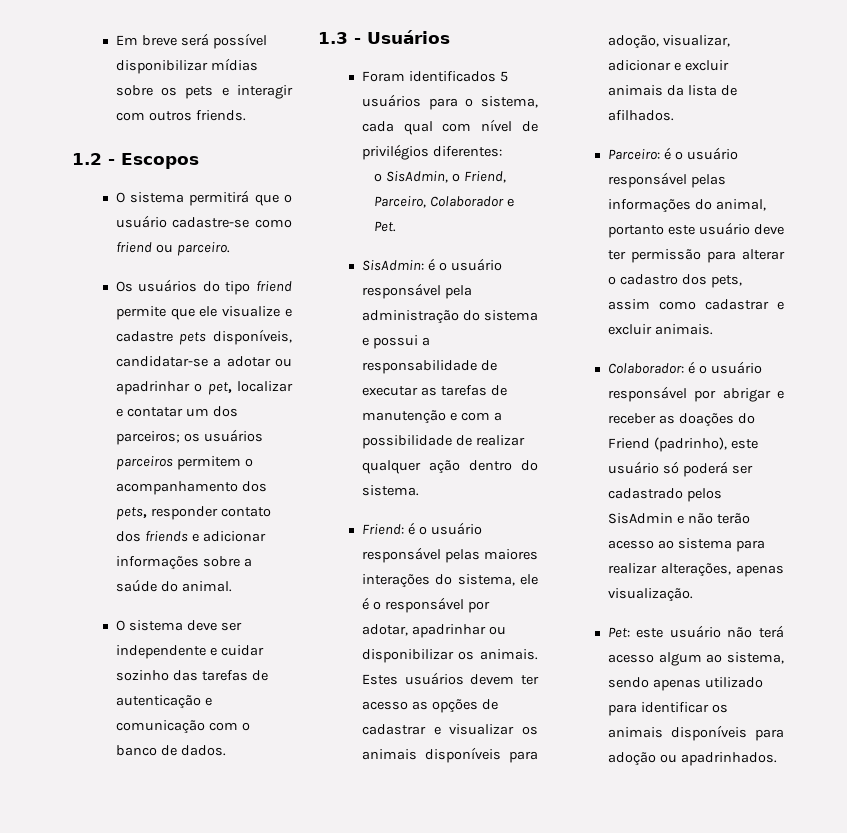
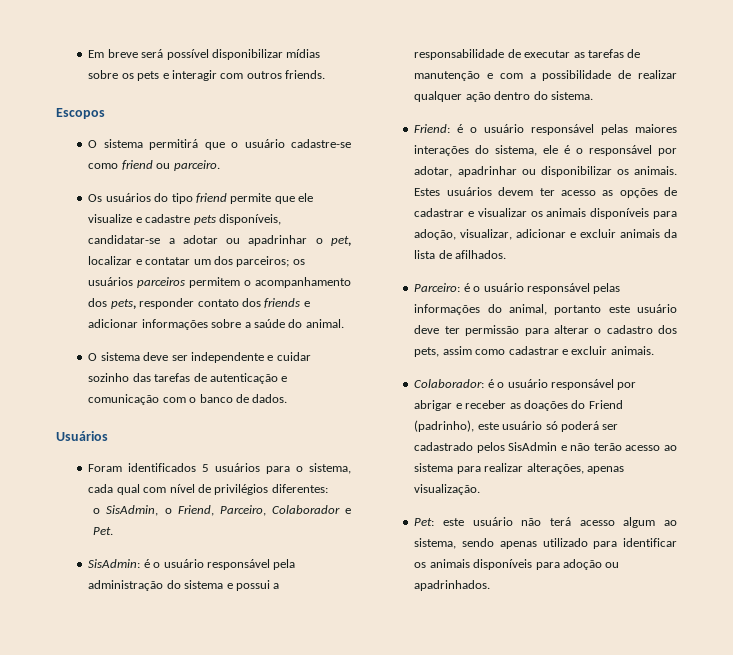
- 1.2 - Escopos
+ Escopos
- 1.3 - Usuários
+ Usuários

